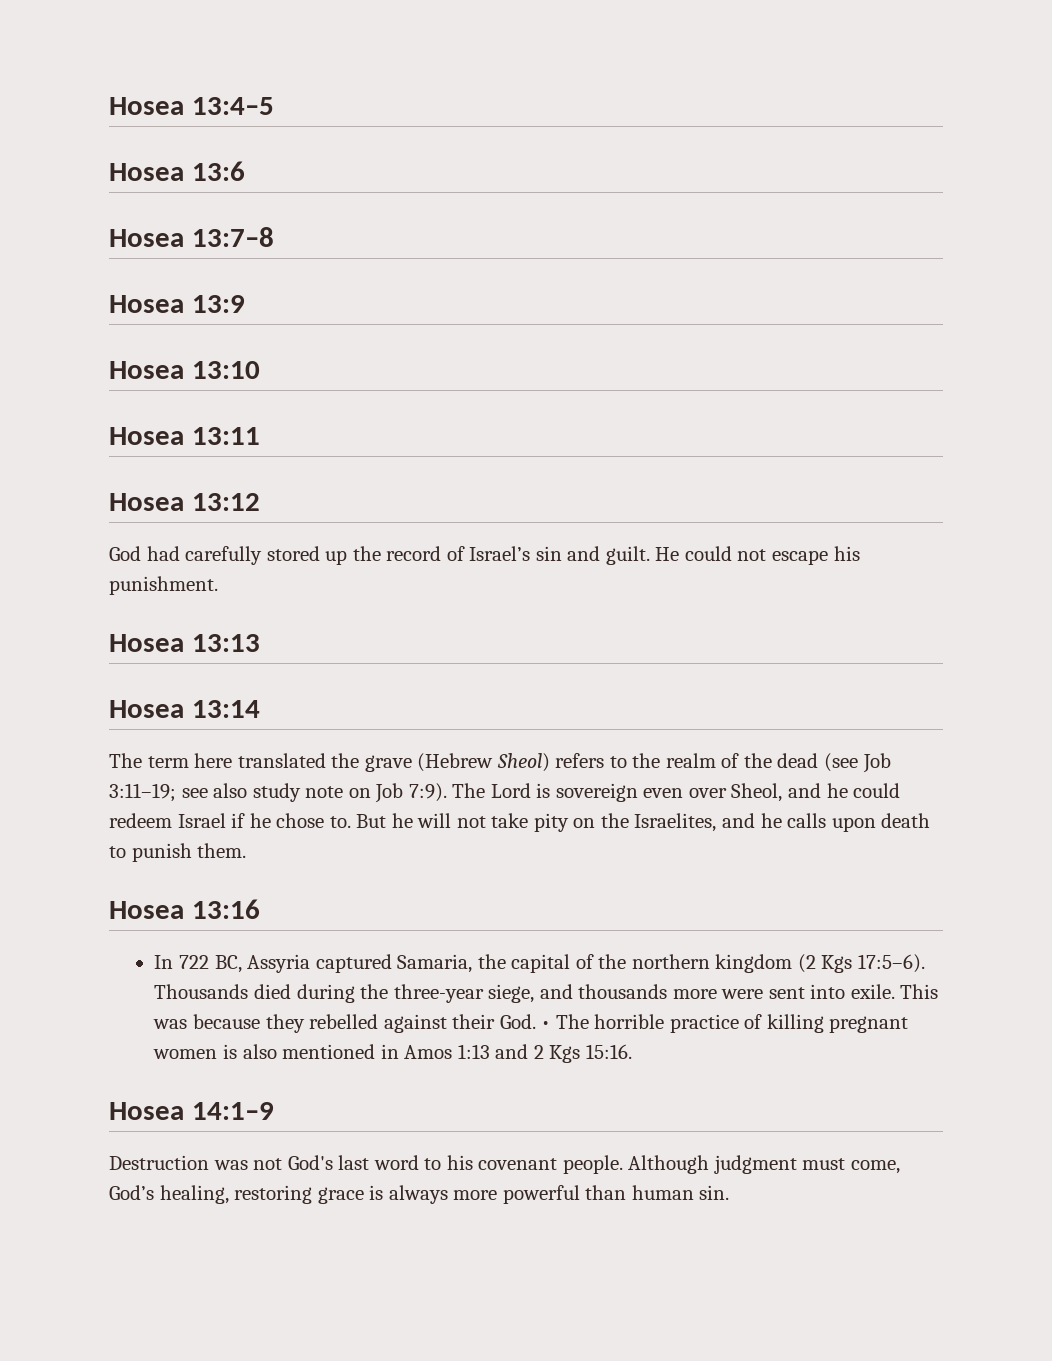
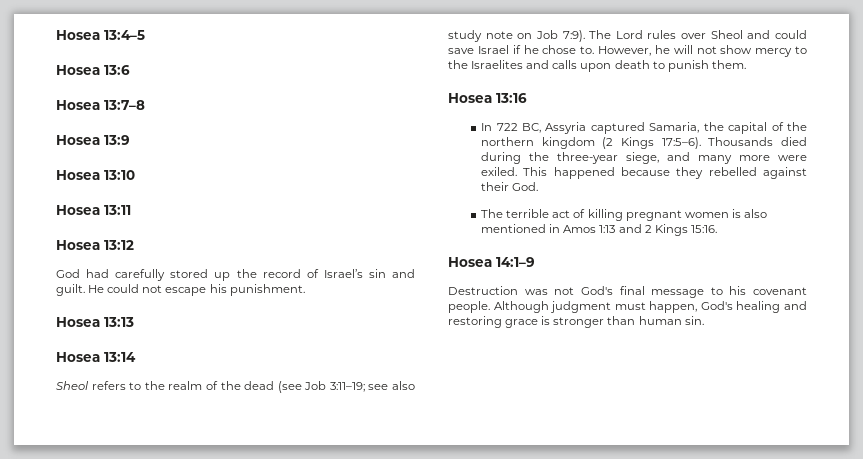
- The term here translated the grave (Hebrew Sheol) refers to the realm of the dead (see Job 3:11–19; see also study note on Job 7:9).
+ Sheol refers to the realm of the dead (see Job 3:11–19; see also study note on Job 7:9).
- The Lord is sovereign even over Sheol, and he could redeem Israel if he chose to.
+ The Lord rules over Sheol and could save Israel if he chose to.
- But he will not take pity on the Israelites, and he calls upon death to punish them.
+ However, he will not show mercy to the Israelites and calls upon death to punish them.
- In 722 BC, Assyria captured Samaria, the capital of the northern kingdom (2 Kgs 17:5–6).
+ In 722 BC, Assyria captured Samaria, the capital of the northern kingdom (2 Kings 17:5–6).
- Thousands died during the three-year siege, and thousands more were sent into exile. This was because they rebelled against their God. • The horrible practice of killing pregnant women is also mentioned in Amos 1:13 and 2 Kgs 15:16.
+ Thousands died during the three-year siege, and many more were exiled. This happened because they rebelled against their God.
+ The terrible act of killing pregnant women is also mentioned in Amos 1:13 and 2 Kings 15:16.
- Destruction was not God's last word to his covenant people.
+ Destruction was not God's final message to his covenant people.
- Although judgment must come, God’s healing, restoring grace is always more powerful than human sin.
+ Although judgment must happen, God's healing and restoring grace is stronger than human sin.

